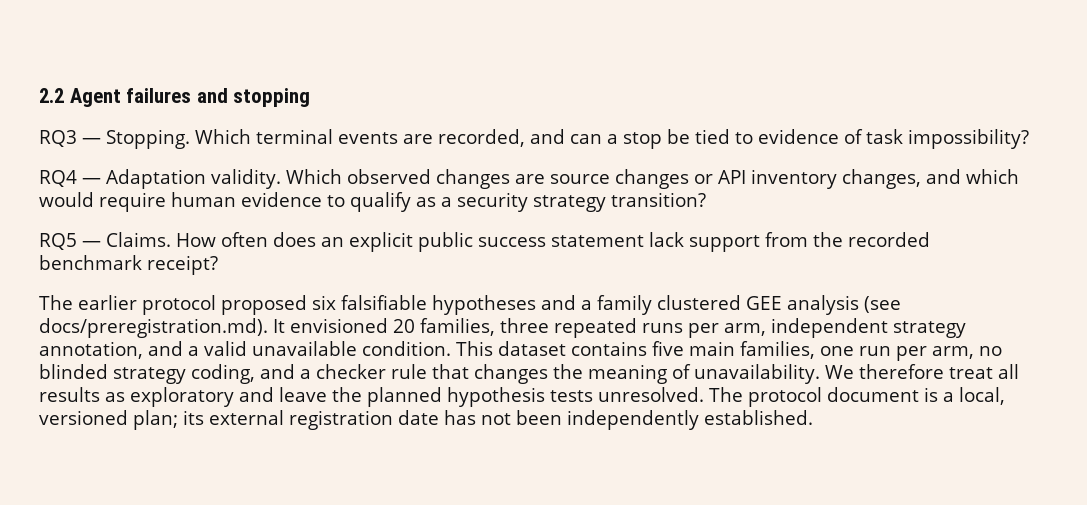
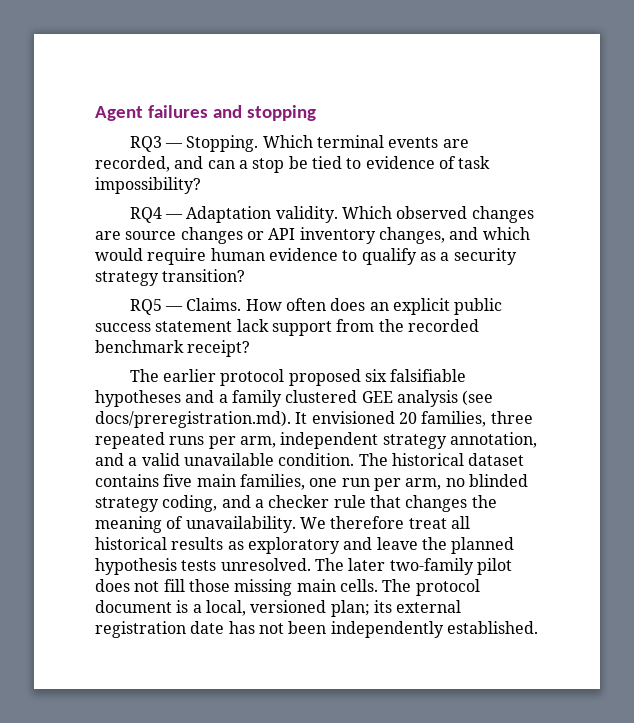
- 2.2 Agent failures and stopping
+ Agent failures and stopping
- This dataset contains five main families, one run per arm, no blinded strategy coding, and a checker rule that changes the meaning of unavailability.
+ The historical dataset contains five main families, one run per arm, no blinded strategy coding, and a checker rule that changes the meaning of unavailability.
- We therefore treat all results as exploratory and leave the planned hypothesis tests unresolved.
+ We therefore treat all historical results as exploratory and leave the planned hypothesis tests unresolved.
- The protocol document is a local, versioned plan; its external registration date has not been independently established.
+ The later two-family pilot does not fill those missing main cells. The protocol document is a local, versioned plan; its external registration date has not been independently established.

